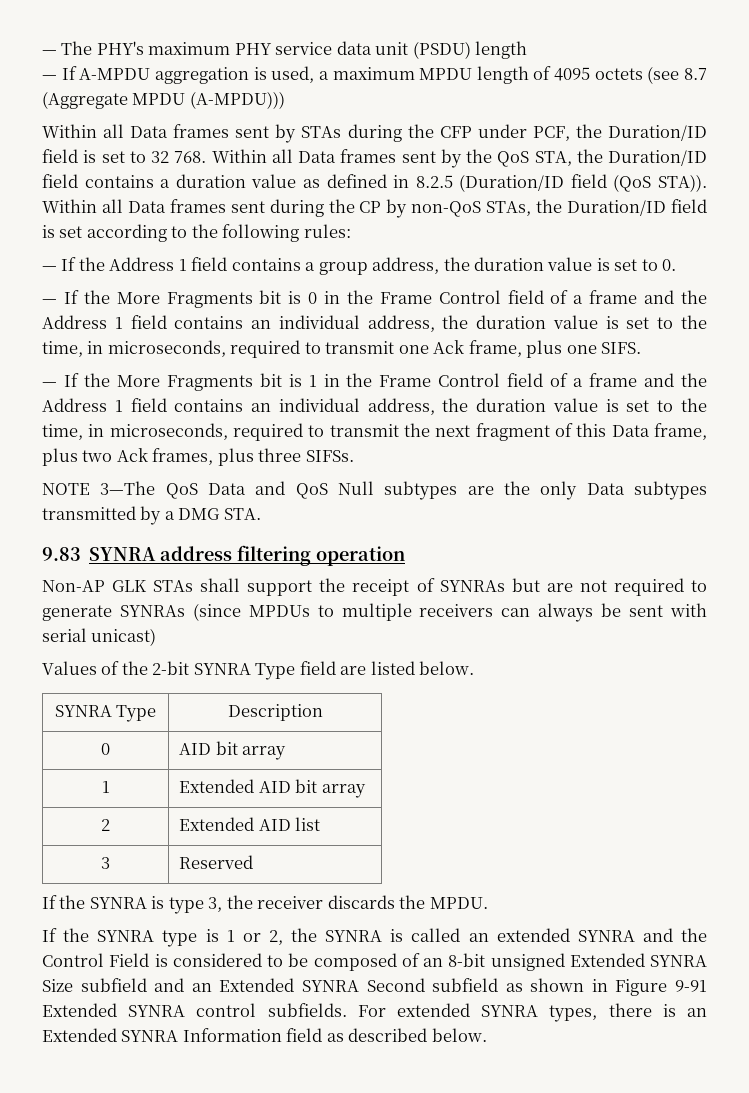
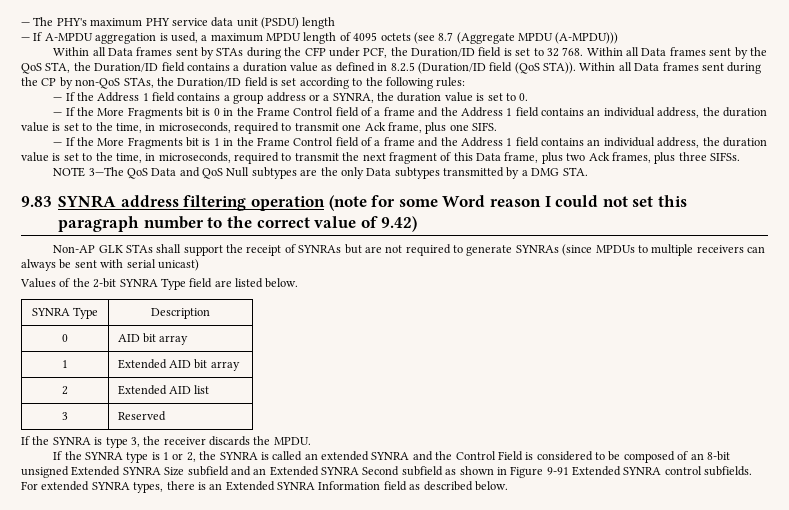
- — If the Address 1 field contains a group address, the duration value is set to 0.
+ — If the Address 1 field contains a group address or a SYNRA, the duration value is set to 0.
- 9.83 SYNRA address filtering operation
+ 9.83 SYNRA address filtering operation (note for some Word reason I could not set this paragraph number to the correct value of 9.42)

